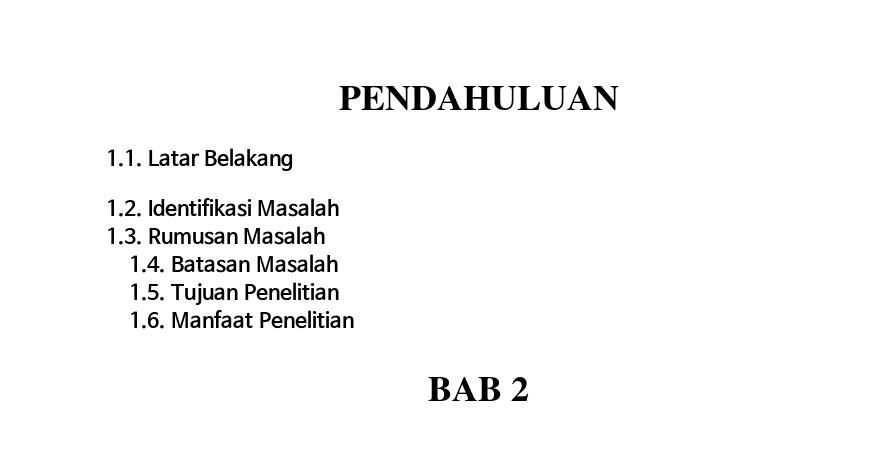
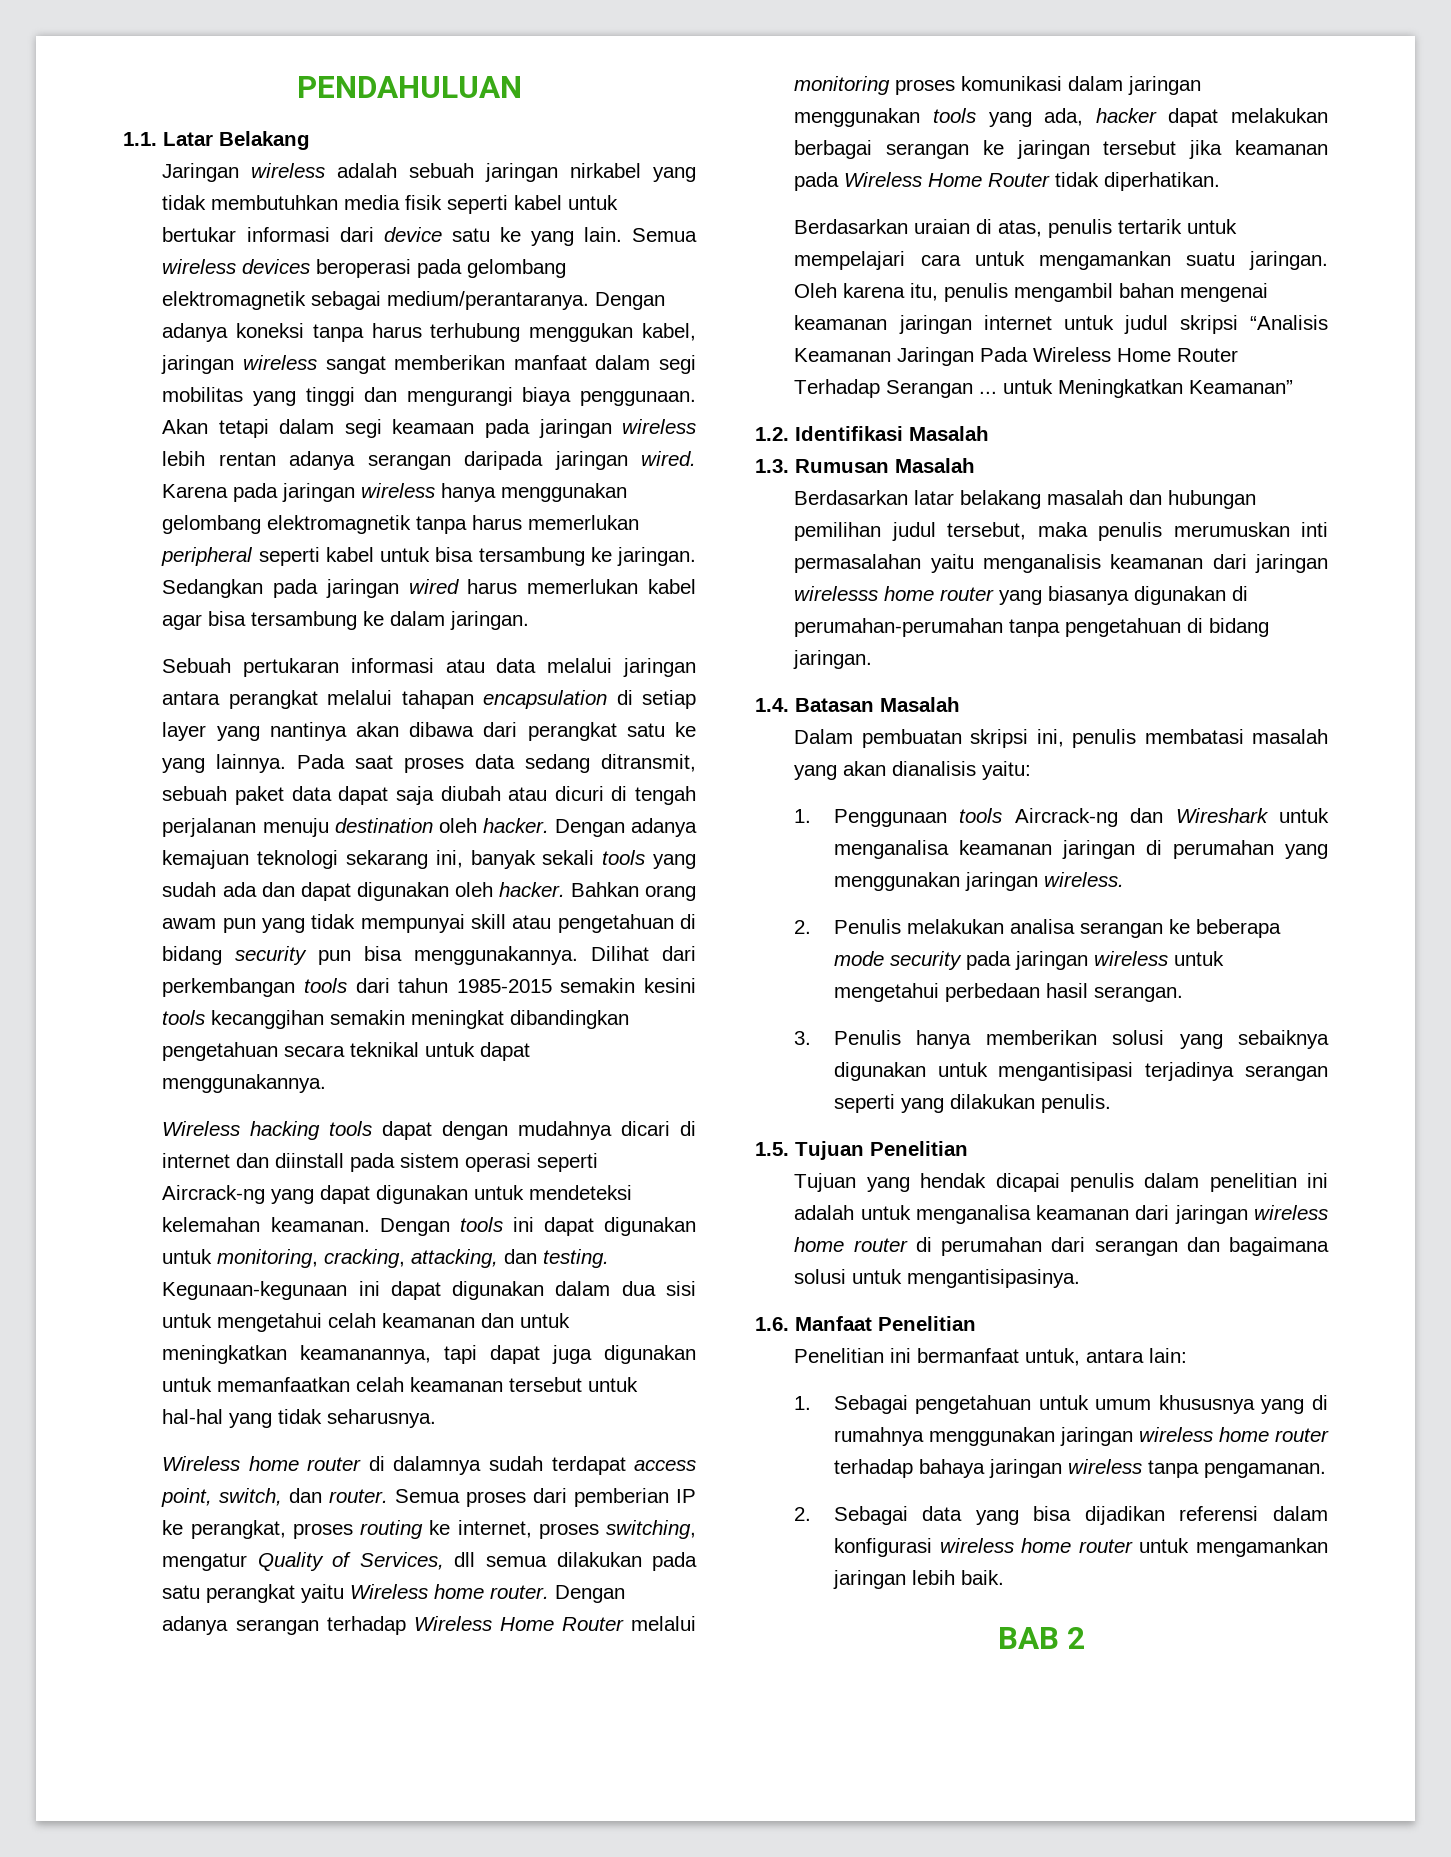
+ Jaringan wireless adalah sebuah jaringan nirkabel yang tidak membutuhkan media fisik seperti kabel untuk bertukar informasi dari device satu ke yang lain. Semua wireless devices beroperasi pada gelombang elektromagnetik sebagai medium/perantaranya. Dengan adanya koneksi tanpa harus terhubung menggukan kabel, jaringan wireless sangat memberikan manfaat dalam segi mobilitas yang tinggi dan mengurangi biaya penggunaan. Akan tetapi dalam segi keamaan pada jaringan wireless lebih rentan adanya serangan daripada jaringan wired. Karena pada jaringan wireless hanya menggunakan gelombang elektromagnetik tanpa harus memerlukan peripheral seperti kabel untuk bisa tersambung ke jaringan. Sedangkan pada jaringan wired harus memerlukan kabel agar bisa tersambung ke dalam jaringan.
+ Sebuah pertukaran informasi atau data melalui jaringan antara perangkat melalui tahapan encapsulation di setiap layer yang nantinya akan dibawa dari perangkat satu ke yang lainnya. Pada saat proses data sedang ditransmit, sebuah paket data dapat saja diubah atau dicuri di tengah perjalanan menuju destination oleh hacker. Dengan adanya kemajuan teknologi sekarang ini, banyak sekali tools yang sudah ada dan dapat digunakan oleh hacker. Bahkan orang awam pun yang tidak mempunyai skill atau pengetahuan di bidang security pun bisa menggunakannya. Dilihat dari perkembangan tools dari tahun 1985-2015 semakin kesini tools kecanggihan semakin meningkat dibandingkan pengetahuan secara teknikal untuk dapat menggunakannya.
+ Wireless hacking tools dapat dengan mudahnya dicari di internet dan diinstall pada sistem operasi seperti Aircrack-ng yang dapat digunakan untuk mendeteksi kelemahan keamanan. Dengan tools ini dapat digunakan untuk monitoring, cracking, attacking, dan testing. Kegunaan-kegunaan ini dapat digunakan dalam dua sisi untuk mengetahui celah keamanan dan untuk meningkatkan keamanannya, tapi dapat juga digunakan untuk memanfaatkan celah keamanan tersebut untuk hal-hal yang tidak seharusnya.
+ Wireless home router di dalamnya sudah terdapat access point, switch, dan router. Semua proses dari pemberian IP ke perangkat, proses routing ke internet, proses switching, mengatur Quality of Services, dll semua dilakukan pada satu perangkat yaitu Wireless home router. Dengan adanya serangan terhadap Wireless Home Router melalui monitoring proses komunikasi dalam jaringan menggunakan tools yang ada, hacker dapat melakukan berbagai serangan ke jaringan tersebut jika keamanan pada Wireless Home Router tidak diperhatikan.
+ Berdasarkan uraian di atas, penulis tertarik untuk mempelajari cara untuk mengamankan suatu jaringan. Oleh karena itu, penulis mengambil bahan mengenai keamanan jaringan internet untuk judul skripsi “Analisis Keamanan Jaringan Pada Wireless Home Router Terhadap Serangan ... untuk Meningkatkan Keamanan”
+ Berdasarkan latar belakang masalah dan hubungan pemilihan judul tersebut, maka penulis merumuskan inti permasalahan yaitu menganalisis keamanan dari jaringan wirelesss home router yang biasanya digunakan di perumahan-perumahan tanpa pengetahuan di bidang jaringan.
  1.4. Batasan Masalah
+ Dalam pembuatan skripsi ini, penulis membatasi masalah yang akan dianalisis yaitu:
+ 1. Penggunaan tools Aircrack-ng dan Wireshark untuk menganalisa keamanan jaringan di perumahan yang menggunakan jaringan wireless.
+ 2. Penulis melakukan analisa serangan ke beberapa mode security pada jaringan wireless untuk mengetahui perbedaan hasil serangan.
+ 3. Penulis hanya memberikan solusi yang sebaiknya digunakan untuk mengantisipasi terjadinya serangan seperti yang dilakukan penulis.
  1.5. Tujuan Penelitian
+ Tujuan yang hendak dicapai penulis dalam penelitian ini adalah untuk menganalisa keamanan dari jaringan wireless home router di perumahan dari serangan dan bagaimana solusi untuk mengantisipasinya.
  1.6. Manfaat Penelitian
+ Penelitian ini bermanfaat untuk, antara lain:
+ 1. Sebagai pengetahuan untuk umum khususnya yang di rumahnya menggunakan jaringan wireless home router terhadap bahaya jaringan wireless tanpa pengamanan.
+ 2. Sebagai data yang bisa dijadikan referensi dalam konfigurasi wireless home router untuk mengamankan jaringan lebih baik.

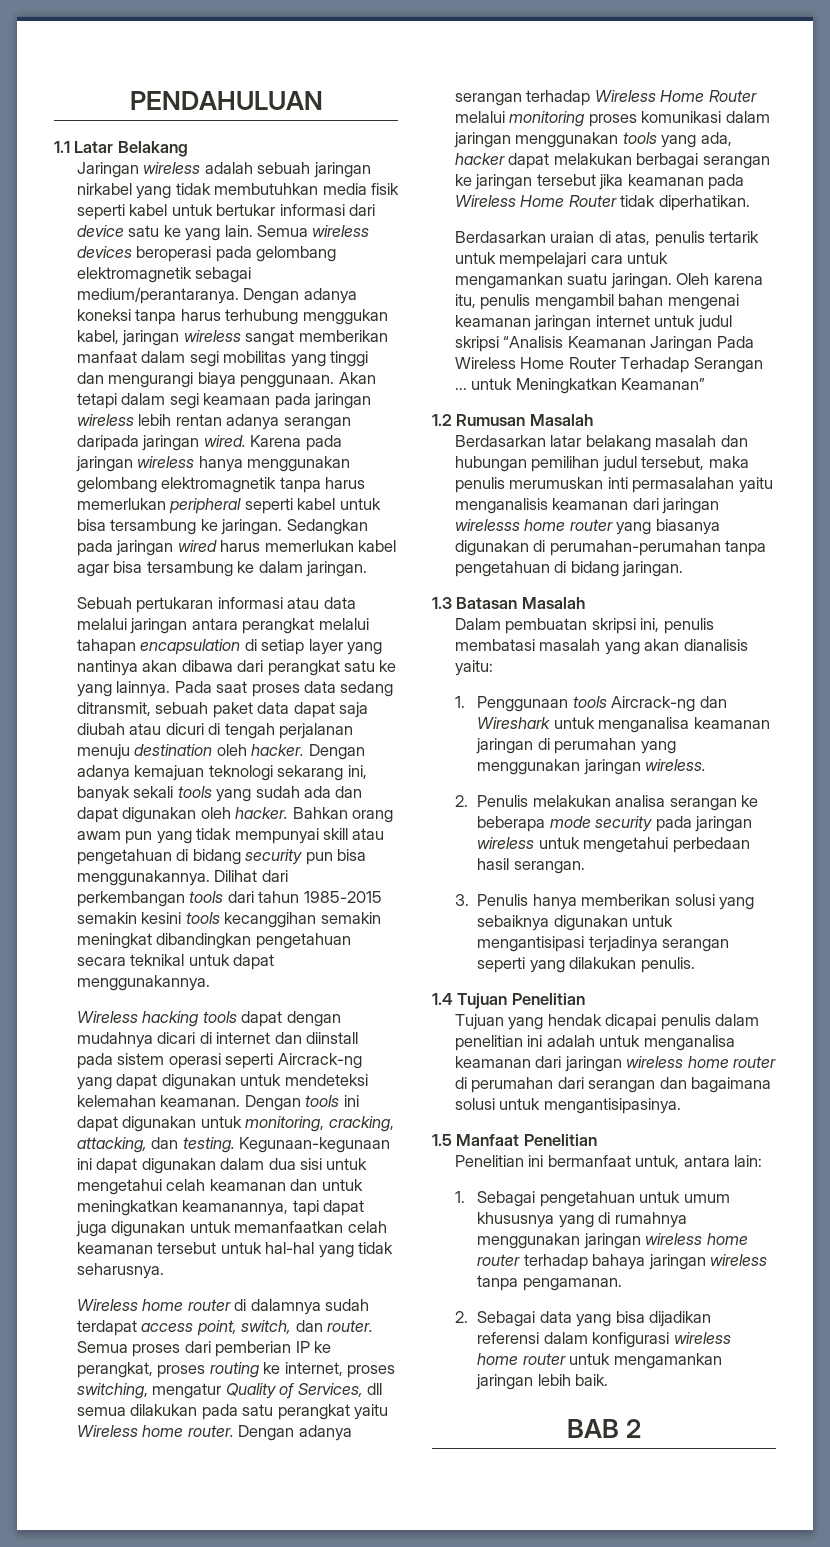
- 1.1. Latar Belakang
+ 1.1 Latar Belakang
- 1.2. Identifikasi Masalah
- 1.3. Rumusan Masalah
+ 1.2 Rumusan Masalah
- 1.4. Batasan Masalah
+ 1.3 Batasan Masalah
- 1.5. Tujuan Penelitian
+ 1.4 Tujuan Penelitian
- 1.6. Manfaat Penelitian
+ 1.5 Manfaat Penelitian

